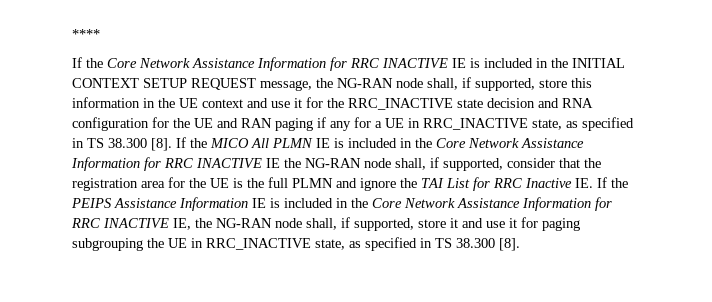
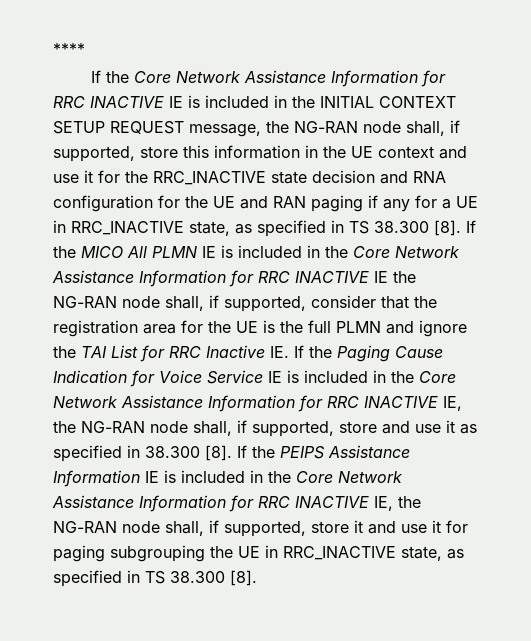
- If the MICO All PLMN IE is included in the Core Network Assistance Information for RRC INACTIVE IE the NG-RAN node shall, if supported, consider that the registration area for the UE is the full PLMN and ignore the TAI List for RRC Inactive IE. If the PEIPS Assistance Information IE is included in the Core Network Assistance Information for RRC INACTIVE IE, the NG-RAN node shall, if supported, store it and use it for paging subgrouping the UE in RRC_INACTIVE state, as specified in TS 38.300 [8].
+ If the MICO All PLMN IE is included in the Core Network Assistance Information for RRC INACTIVE IE the NG-RAN node shall, if supported, consider that the registration area for the UE is the full PLMN and ignore the TAI List for RRC Inactive IE. If the Paging Cause Indication for Voice Service IE is included in the Core Network Assistance Information for RRC INACTIVE IE, the NG-RAN node shall, if supported, store and use it as specified in 38.300 [8]. If the PEIPS Assistance Information IE is included in the Core Network Assistance Information for RRC INACTIVE IE, the NG-RAN node shall, if supported, store it and use it for paging subgrouping the UE in RRC_INACTIVE state, as specified in TS 38.300 [8].

